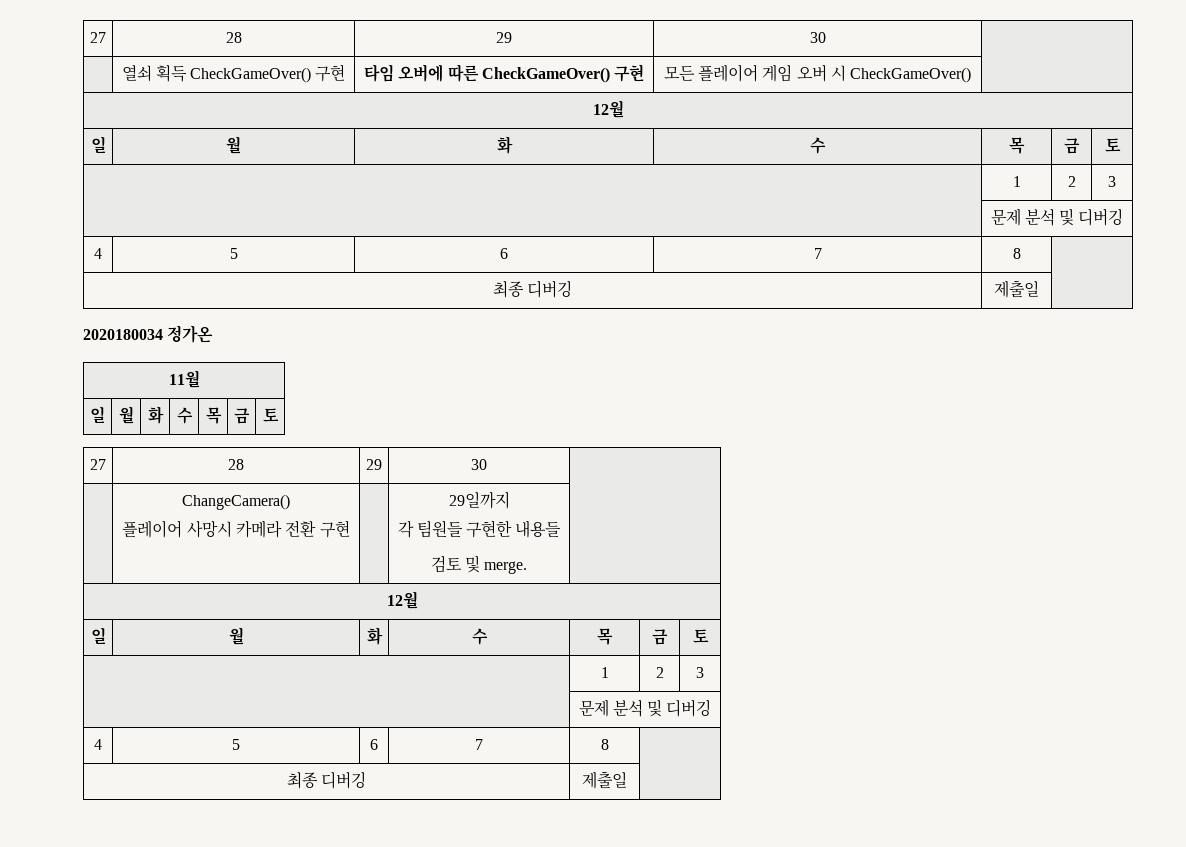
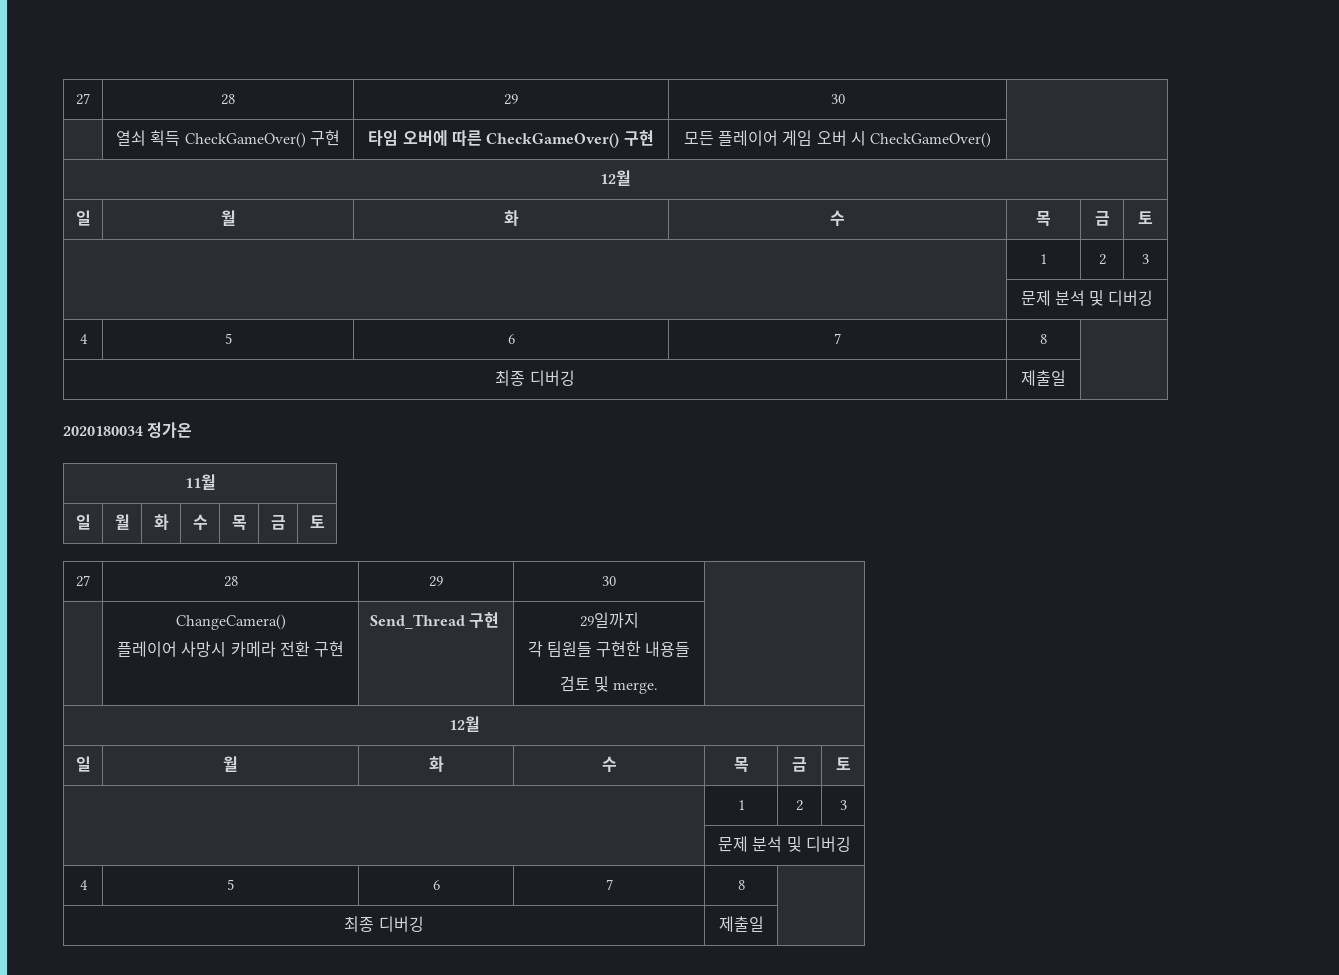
  | ChangeCamera()
- 플레이어 사망시 카메라 전환 구현 | | 29일까지
+ 플레이어 사망시 카메라 전환 구현 | Send_Thread 구현 | 29일까지

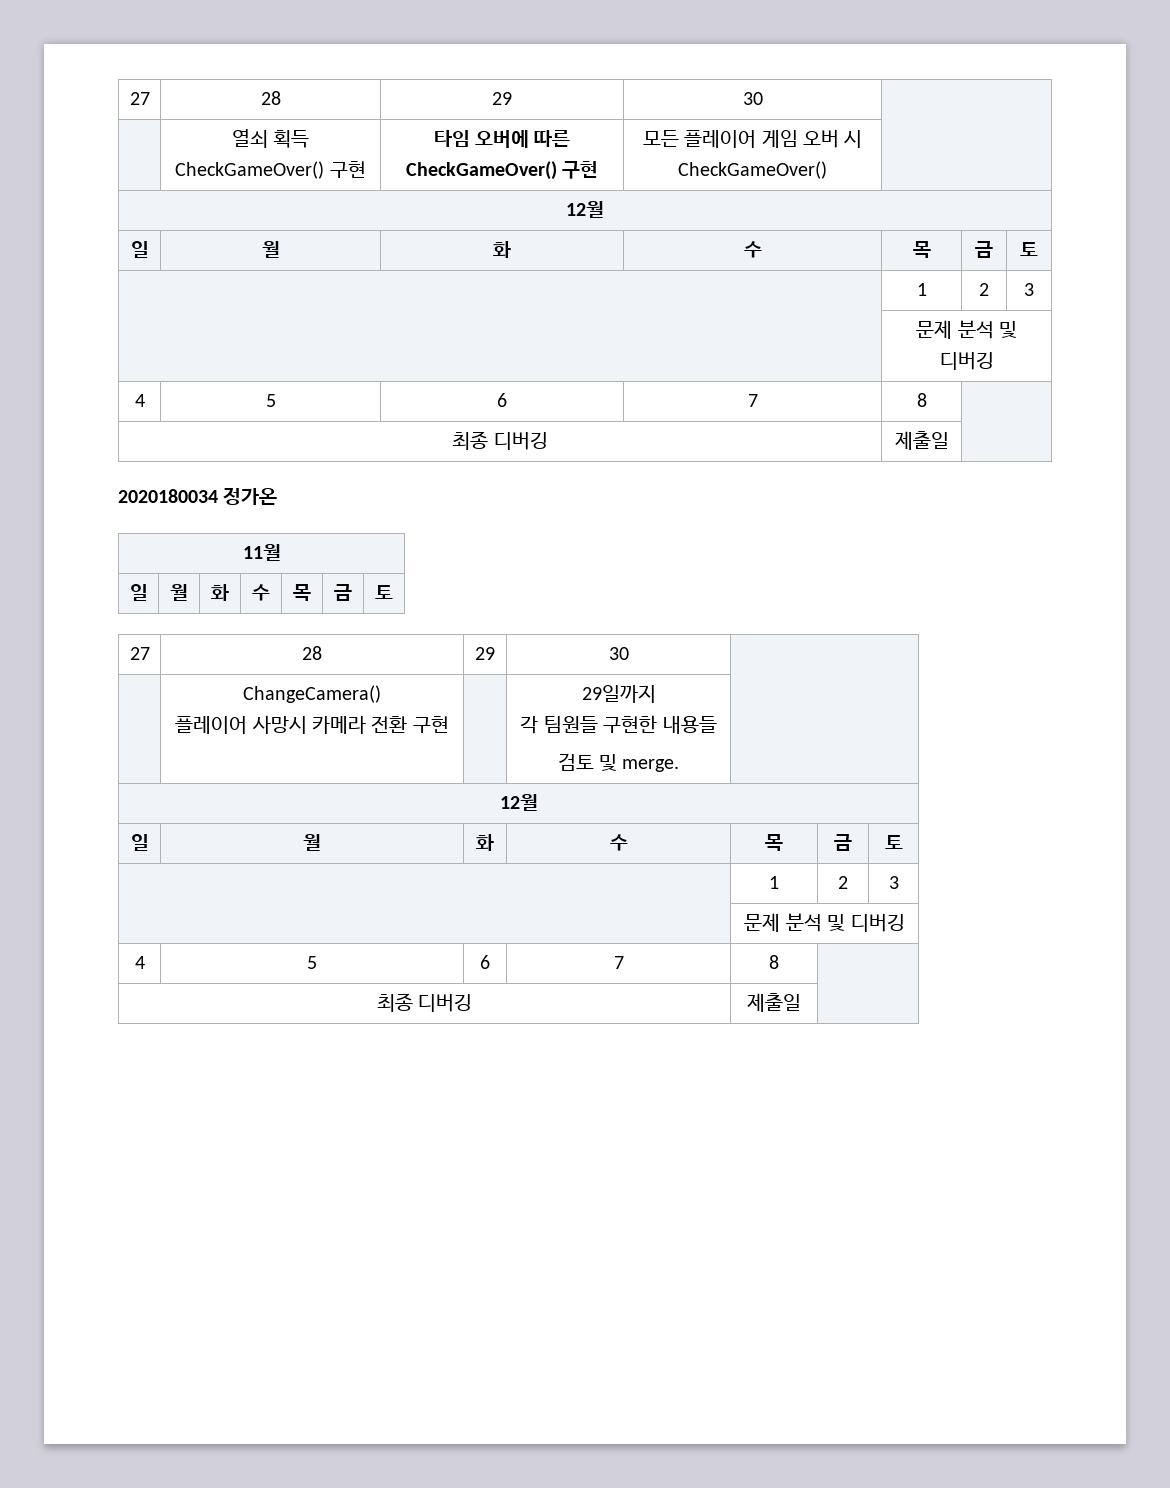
  | ChangeCamera()
- 플레이어 사망시 카메라 전환 구현 | Send_Thread 구현 | 29일까지
+ 플레이어 사망시 카메라 전환 구현 | | 29일까지

